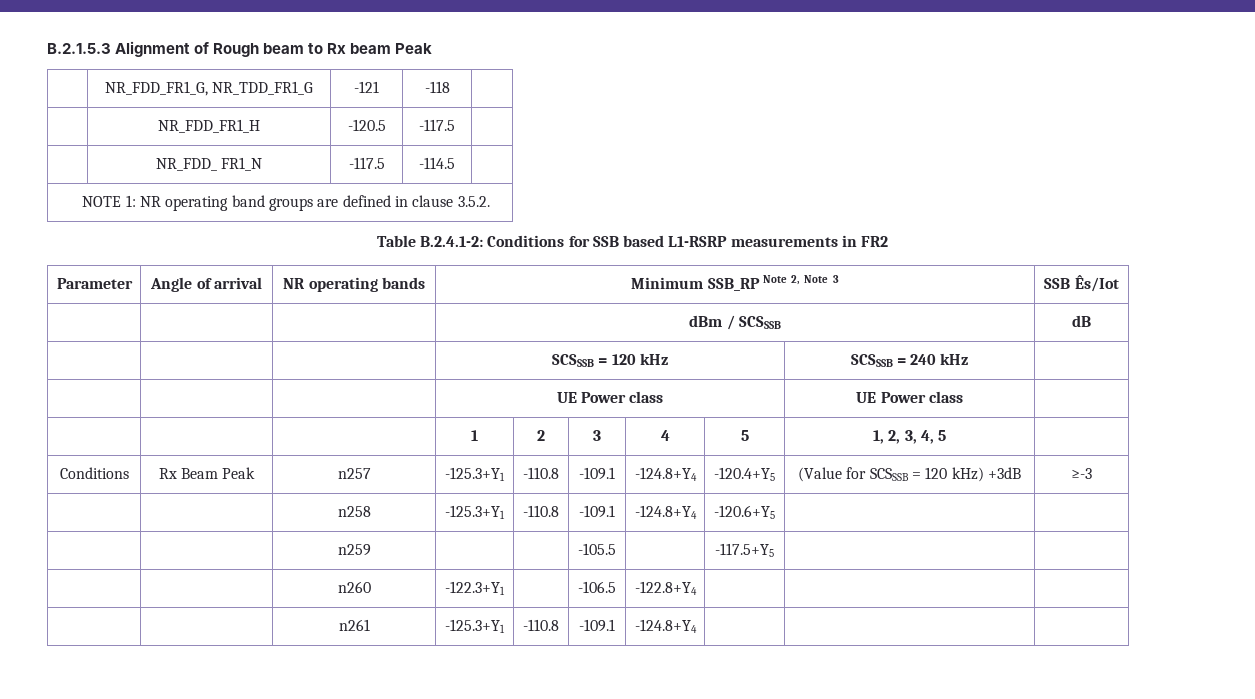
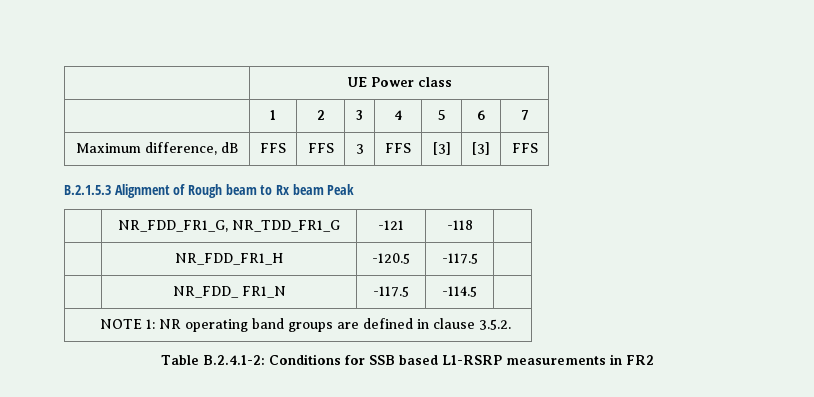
+ | UE Power class
+ | 1 | 2 | 3 | 4 | 5 | 6 | 7
+ Maximum difference, dB | FFS | FFS | 3 | FFS | [3] | [3] | FFS
- Parameter | Angle of arrival | NR operating bands | Minimum SSB_RP Note 2, Note 3 | SSB Ês/Iot
- | | | dBm / SCSSSB | dB
- | | | SCSSSB = 120 kHz | SCSSSB = 240 kHz |
- | | | UE Power class | UE Power class |
- | | | 1 | 2 | 3 | 4 | 5 | 1, 2, 3, 4, 5 |
- Conditions | Rx Beam Peak | n257 | -125.3+Y1 | -110.8 | -109.1 | -124.8+Y4 | -120.4+Y5 | (Value for SCSSSB = 120 kHz) +3dB | ≥-3
- | | n258 | -125.3+Y1 | -110.8 | -109.1 | -124.8+Y4 | -120.6+Y5 | |
- | | n259 | | | -105.5 | | -117.5+Y5 | |
- | | n260 | -122.3+Y1 | | -106.5 | -122.8+Y4 | | |
- | | n261 | -125.3+Y1 | -110.8 | -109.1 | -124.8+Y4 | | |

